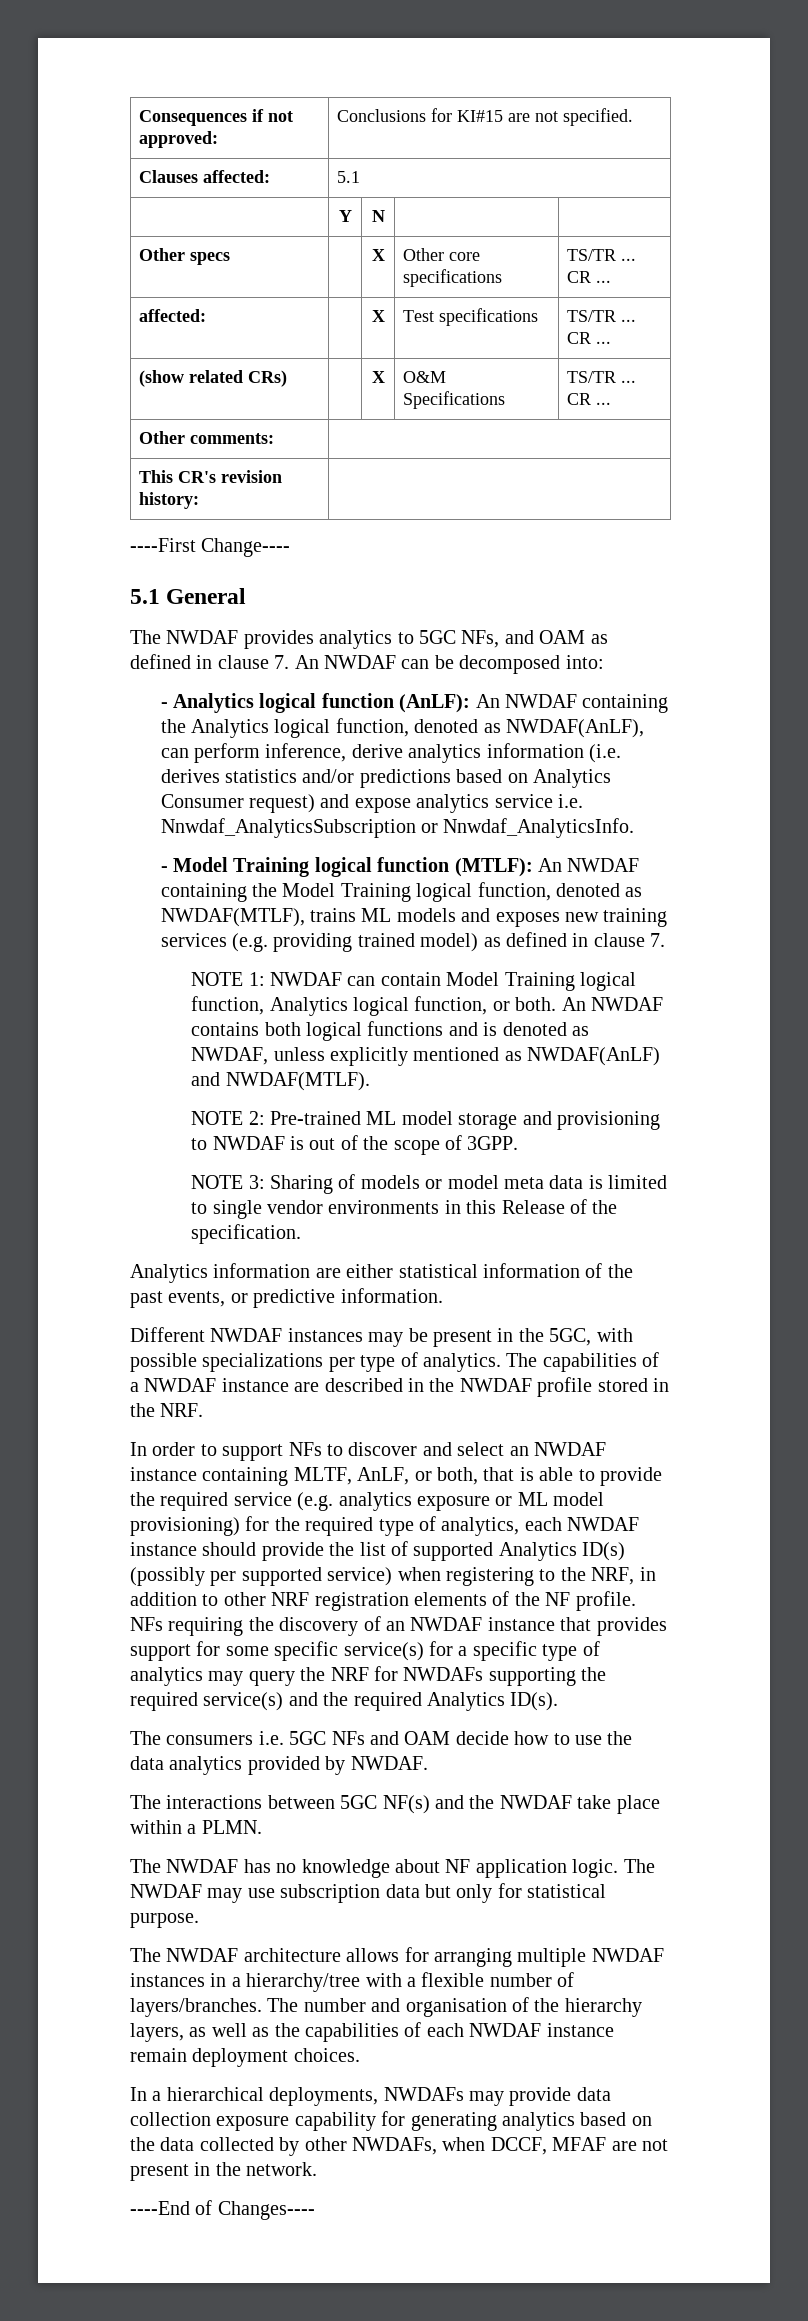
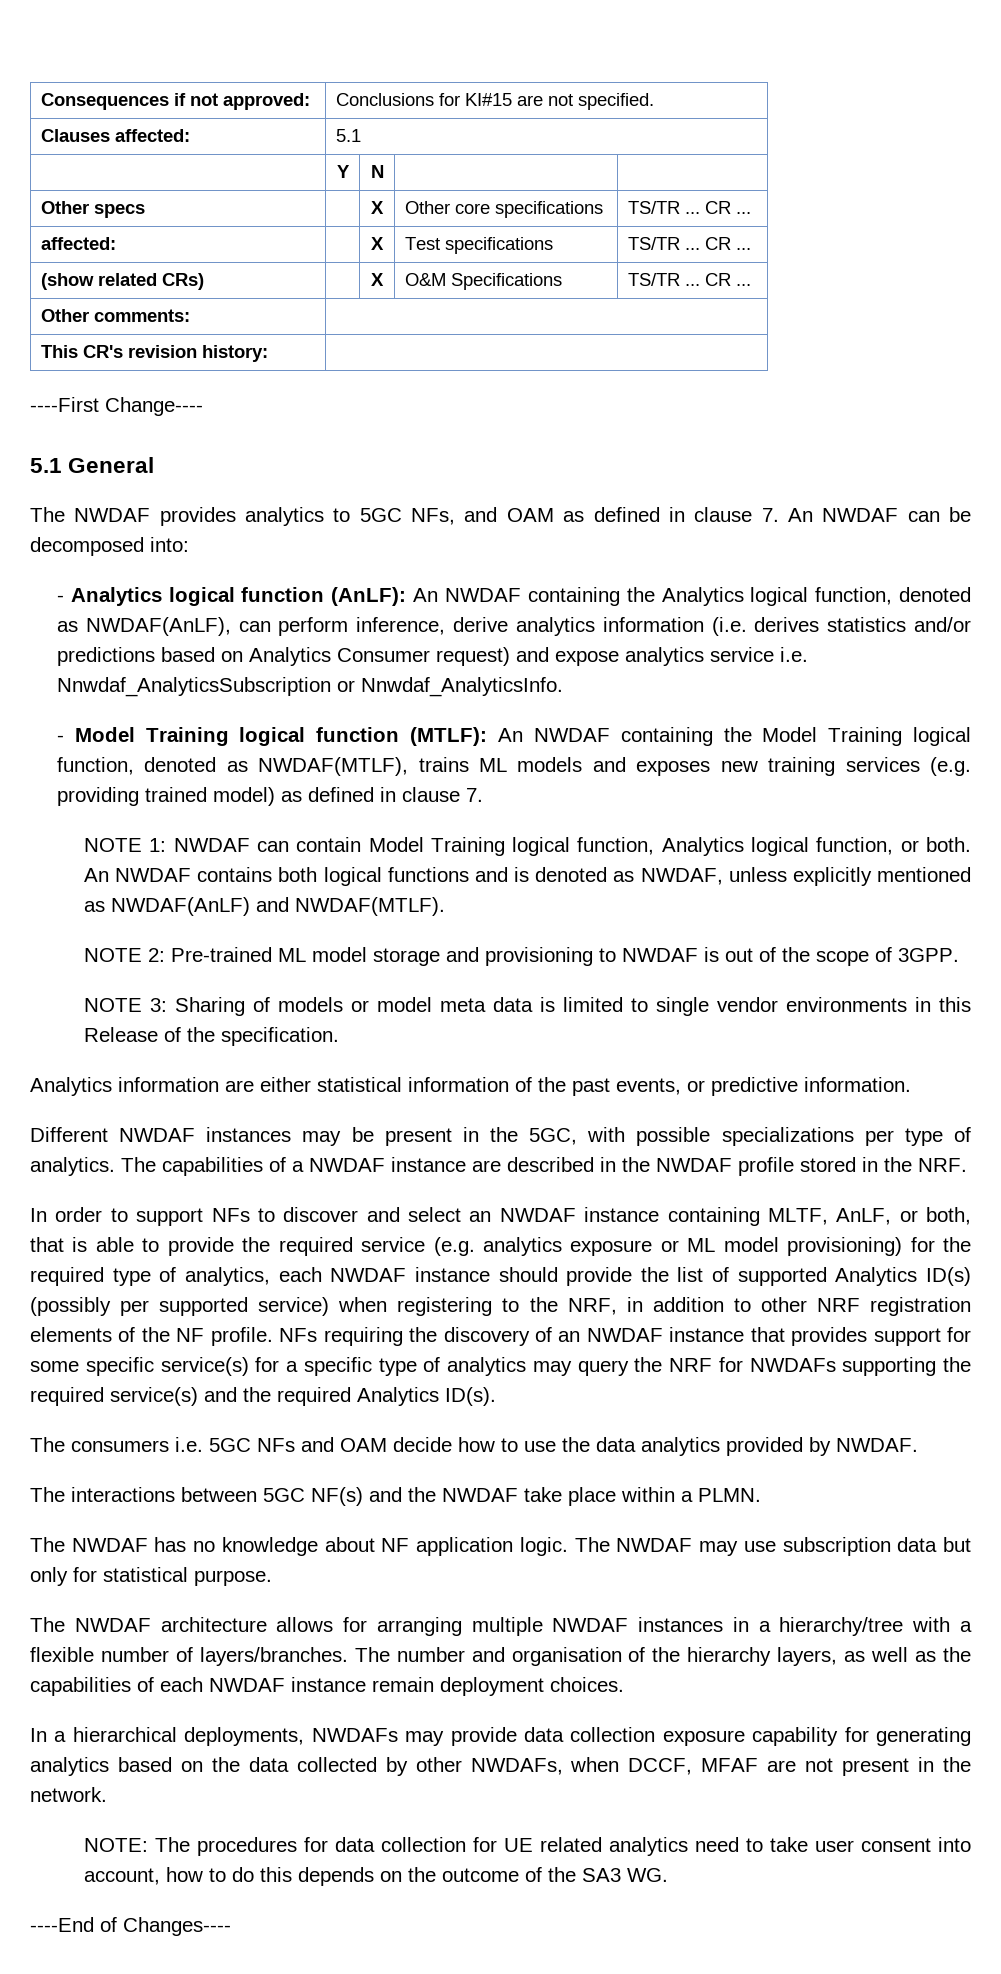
+ NOTE: The procedures for data collection for UE related analytics need to take user consent into account, how to do this depends on the outcome of the SA3 WG.

